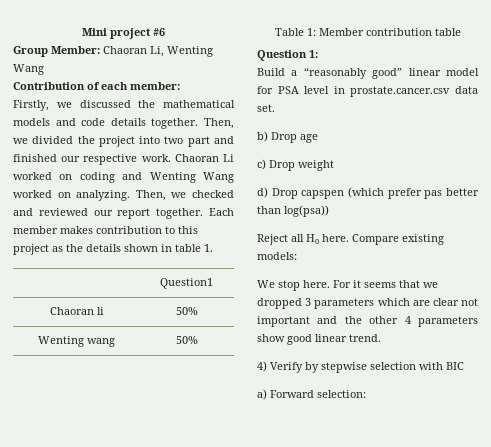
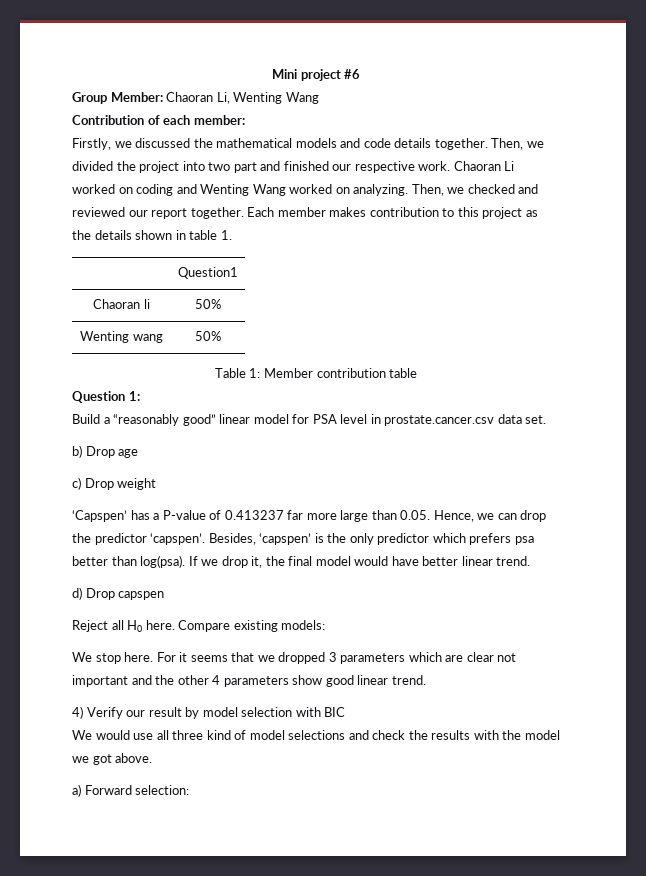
- d) Drop capspen (which prefer pas better than log(psa))
+ ‘Capspen’ has a P-value of 0.413237 far more large than 0.05. Hence, we can drop the predictor ‘capspen’. Besides, ‘capspen’ is the only predictor which prefers psa better than log(psa). If we drop it, the final model would have better linear trend.
+ d) Drop capspen
- 4) Verify by stepwise selection with BIC
+ 4) Verify our result by model selection with BIC
+ We would use all three kind of model selections and check the results with the model we got above.

